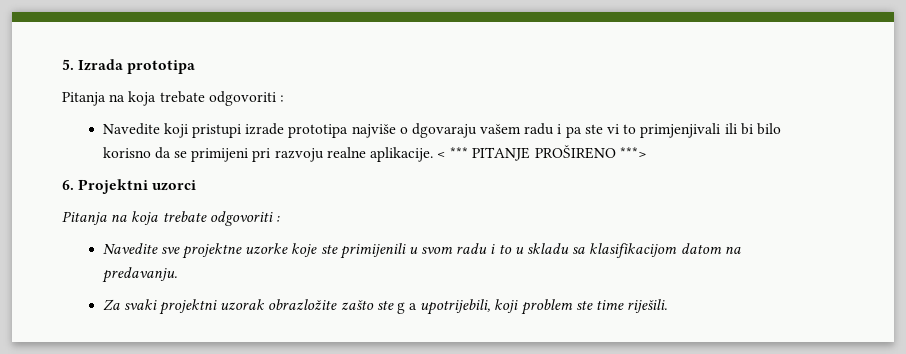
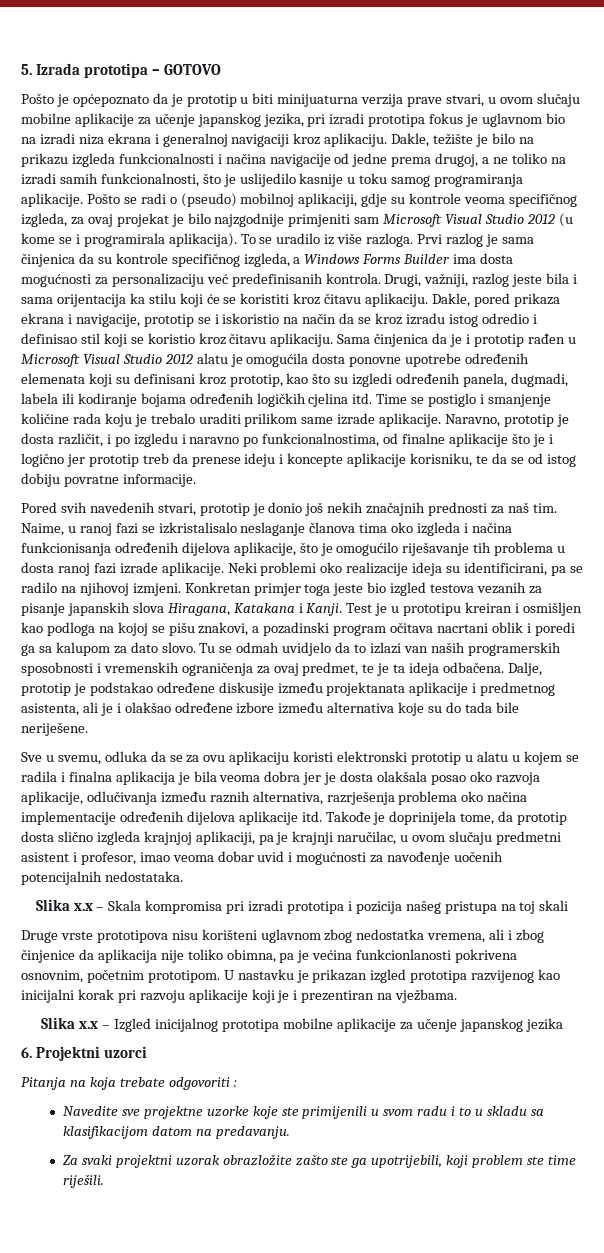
- 5. Izrada prototipa
- Pitanja na koja trebate odgovoriti :
- Navedite koji pristupi izrade prototipa najviše o dgovaraju vašem radu i pa ste vi to primjenjivali ili bi bilo korisno da se primijeni pri razvoju realne aplikacije. < *** PITANJE PROŠIRENO ***>
+ 5. Izrada prototipa – GOTOVO
+ Pošto je općepoznato da je prototip u biti minijuaturna verzija prave stvari, u ovom slučaju mobilne aplikacije za učenje japanskog jezika, pri izradi prototipa fokus je uglavnom bio na izradi niza ekrana i generalnoj navigaciji kroz aplikaciju. Dakle, težište je bilo na prikazu izgleda funkcionalnosti i načina navigacije od jedne prema drugoj, a ne toliko na izradi samih funkcionalnosti, što je uslijedilo kasnije u toku samog programiranja aplikacije. Pošto se radi o (pseudo) mobilnoj aplikaciji, gdje su kontrole veoma specifičnog izgleda, za ovaj projekat je bilo najzgodnije primjeniti sam Microsoft Visual Studio 2012 (u kome se i programirala aplikacija). To se uradilo iz više razloga. Prvi razlog je sama činjenica da su kontrole specifičnog izgleda, a Windows Forms Builder ima dosta mogućnosti za personalizaciju već predefinisanih kontrola. Drugi, važniji, razlog jeste bila i sama orijentacija ka stilu koji će se koristiti kroz čitavu aplikaciju. Dakle, pored prikaza ekrana i navigacije, prototip se i iskoristio na način da se kroz izradu istog odredio i definisao stil koji se koristio kroz čitavu aplikaciju. Sama činjenica da je i prototip rađen u Microsoft Visual Studio 2012 alatu je omogućila dosta ponovne upotrebe određenih elemenata koji su definisani kroz prototip, kao što su izgledi određenih panela, dugmadi, labela ili kodiranje bojama određenih logičkih cjelina itd. Time se postiglo i smanjenje količine rada koju je trebalo uraditi prilikom same izrade aplikacije. Naravno, prototip je dosta različit, i po izgledu i naravno po funkcionalnostima, od finalne aplikacije što je i logično jer prototip treb da prenese ideju i koncepte aplikacije korisniku, te da se od istog dobiju povratne informacije.
+ Pored svih navedenih stvari, prototip je donio još nekih značajnih prednosti za naš tim. Naime, u ranoj fazi se izkristalisalo neslaganje članova tima oko izgleda i načina funkcionisanja određenih dijelova aplikacije, što je omogućilo riješavanje tih problema u dosta ranoj fazi izrade aplikacije. Neki problemi oko realizacije ideja su identificirani, pa se radilo na njihovoj izmjeni. Konkretan primjer toga jeste bio izgled testova vezanih za pisanje japanskih slova Hiragana, Katakana i Kanji. Test je u prototipu kreiran i osmišljen kao podloga na kojoj se pišu znakovi, a pozadinski program očitava nacrtani oblik i poredi ga sa kalupom za dato slovo. Tu se odmah uvidjelo da to izlazi van naših programerskih sposobnosti i vremenskih ograničenja za ovaj predmet, te je ta ideja odbačena. Dalje, prototip je podstakao određene diskusije između projektanata aplikacije i predmetnog asistenta, ali je i olakšao određene izbore između alternativa koje su do tada bile neriješene.
+ Sve u svemu, odluka da se za ovu aplikaciju koristi elektronski prototip u alatu u kojem se radila i finalna aplikacija je bila veoma dobra jer je dosta olakšala posao oko razvoja aplikacije, odlučivanja između raznih alternativa, razrješenja problema oko načina implementacije određenih dijelova aplikacije itd. Takođe je doprinijela tome, da prototip dosta slično izgleda krajnjoj aplikaciji, pa je krajnji naručilac, u ovom slučaju predmetni asistent i profesor, imao veoma dobar uvid i mogućnosti za navođenje uočenih potencijalnih nedostataka.
+ Slika x.x – Skala kompromisa pri izradi prototipa i pozicija našeg pristupa na toj skali
+ Druge vrste prototipova nisu korišteni uglavnom zbog nedostatka vremena, ali i zbog činjenice da aplikacija nije toliko obimna, pa je većina funkcionlanosti pokrivena osnovnim, početnim prototipom. U nastavku je prikazan izgled prototipa razvijenog kao inicijalni korak pri razvoju aplikacije koji je i prezentiran na vježbama.
+ Slika x.x – Izgled inicijalnog prototipa mobilne aplikacije za učenje japanskog jezika
- Za svaki projektni uzorak obrazložite zašto ste g a upotrijebili, koji problem ste time riješili.
+ Za svaki projektni uzorak obrazložite zašto ste ga upotrijebili, koji problem ste time riješili.

